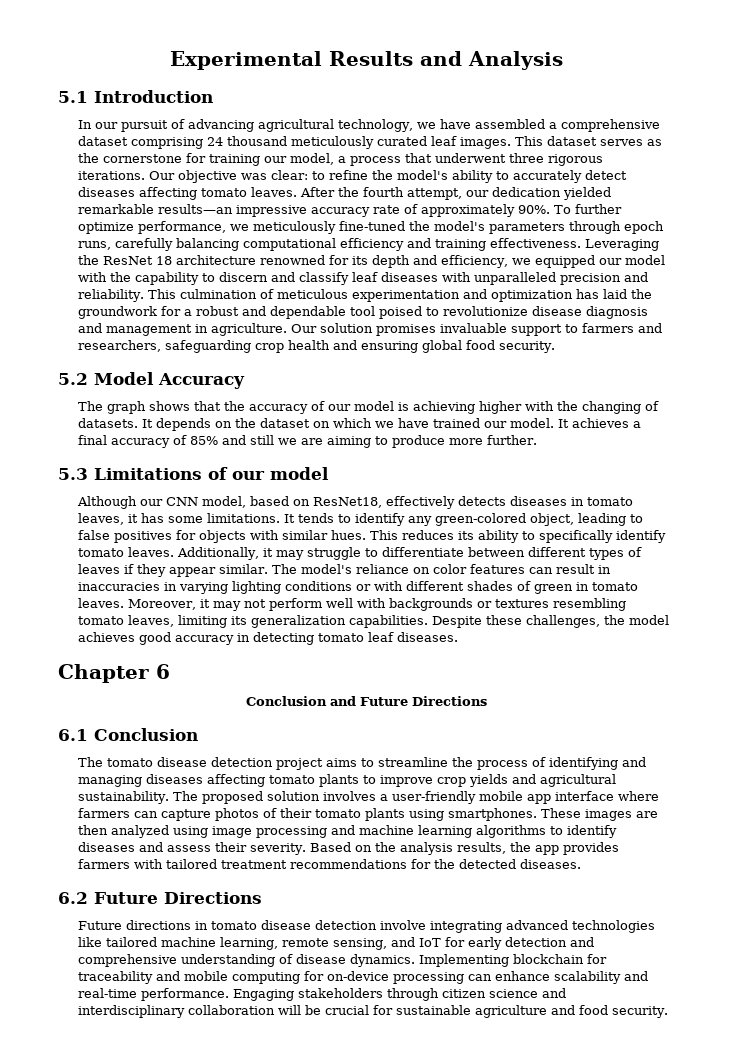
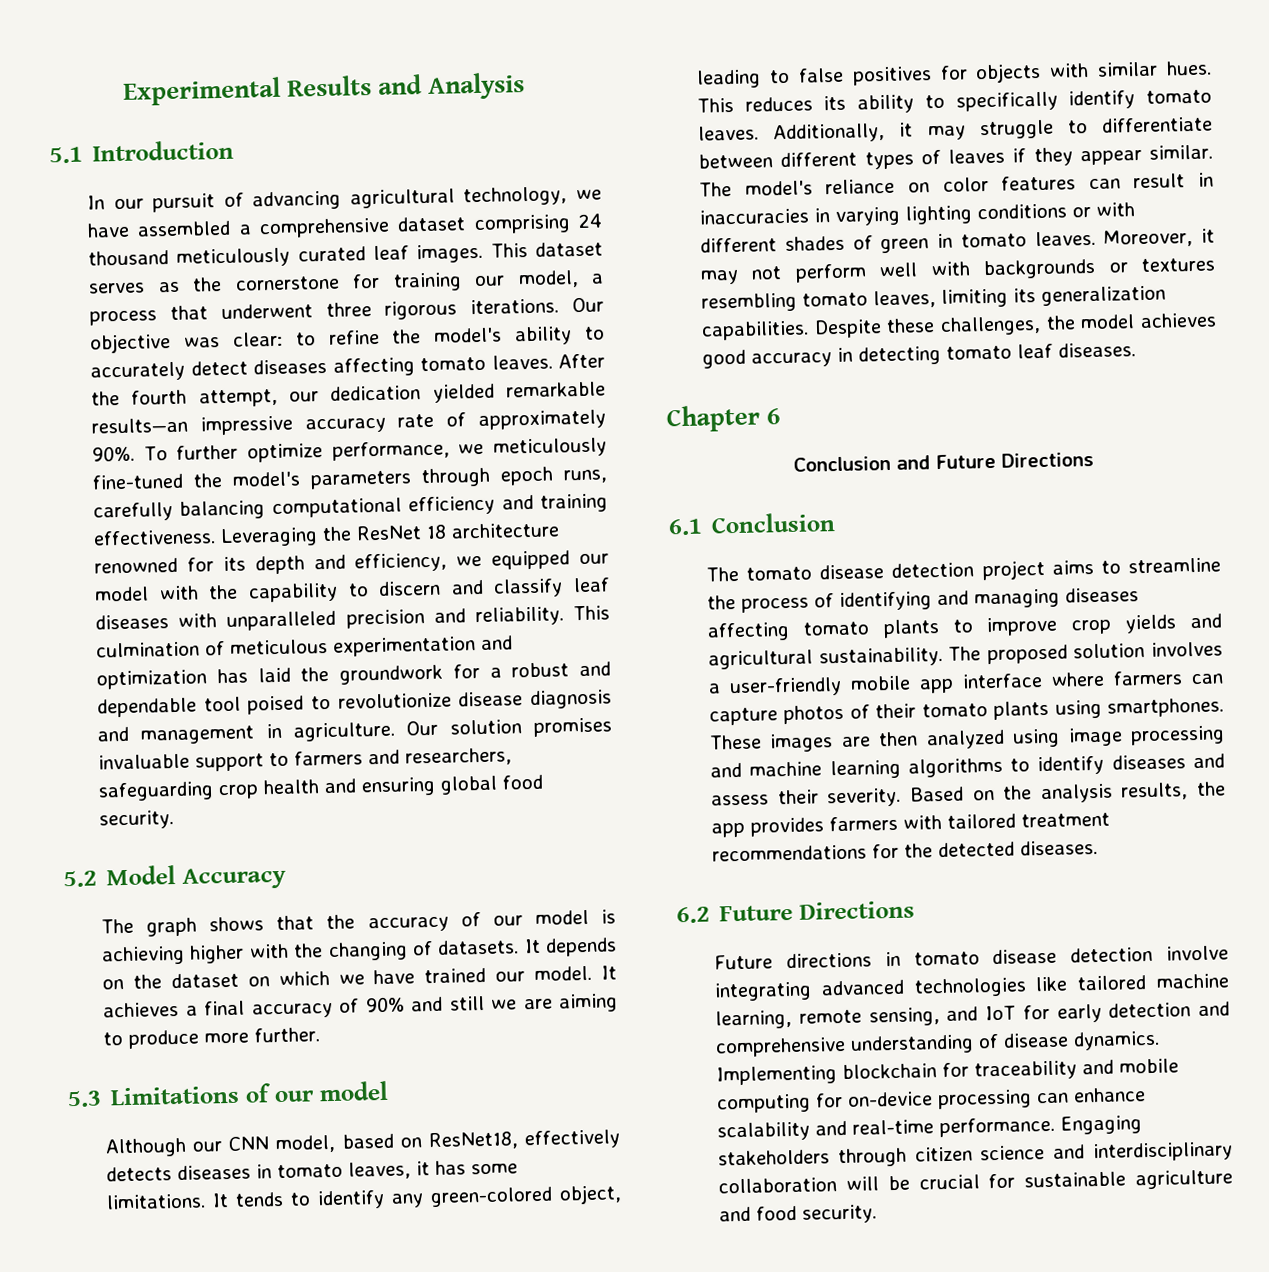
- It achieves a final accuracy of 85% and still we are aiming to produce more further.
+ It achieves a final accuracy of 90% and still we are aiming to produce more further.

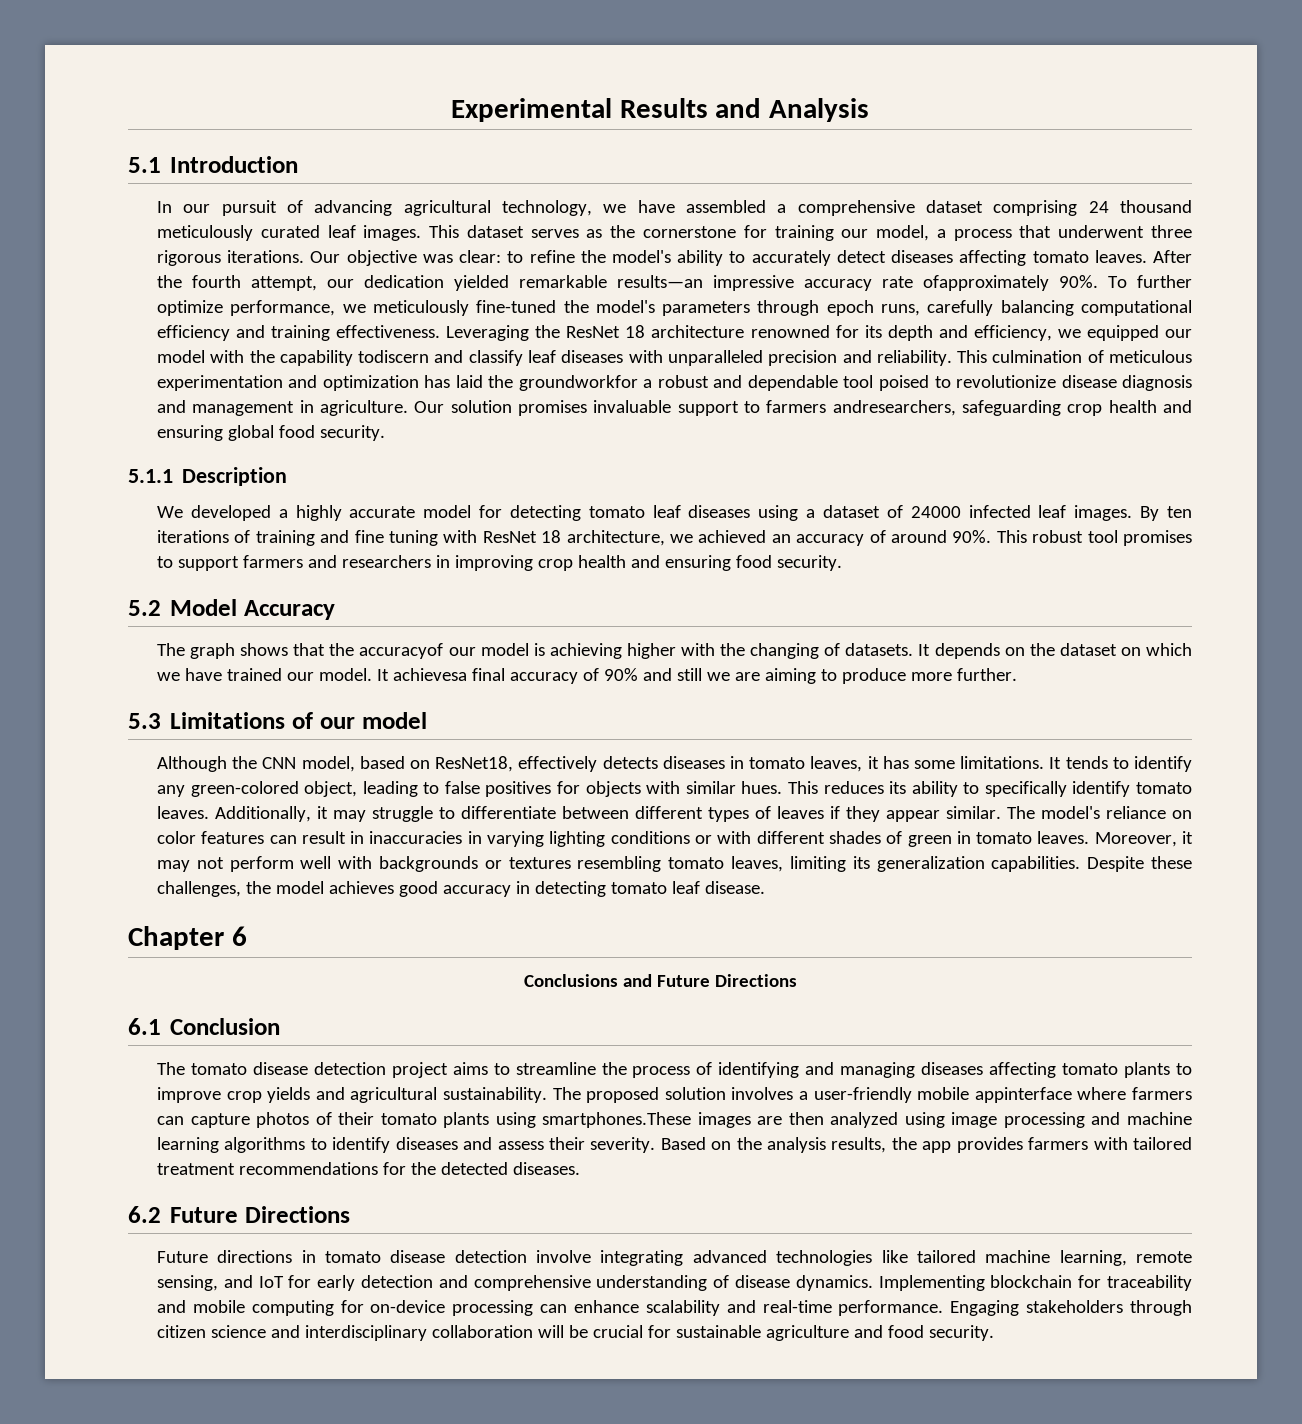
- After the fourth attempt, our dedication yielded remarkable results—an impressive accuracy rate of approximately 90%.
+ After the fourth attempt, our dedication yielded remarkable results—an impressive accuracy rate ofapproximately 90%.
- Leveraging the ResNet 18 architecture renowned for its depth and efficiency, we equipped our model with the capability to discern and classify leaf diseases with unparalleled precision and reliability.
+ Leveraging the ResNet 18 architecture renowned for its depth and efficiency, we equipped our model with the capability todiscern and classify leaf diseases with unparalleled precision and reliability.
- This culmination of meticulous experimentation and optimization has laid the groundwork for a robust and dependable tool poised to revolutionize disease diagnosis and management in agriculture.
+ This culmination of meticulous experimentation and optimization has laid the groundworkfor a robust and dependable tool poised to revolutionize disease diagnosis and management in agriculture.
- Our solution promises invaluable support to farmers and researchers, safeguarding crop health and ensuring global food security.
+ Our solution promises invaluable support to farmers andresearchers, safeguarding crop health and ensuring global food security.
+ 5.1.1 Description
+ We developed a highly accurate model for detecting tomato leaf diseases using a dataset of 24000 infected leaf images. By ten iterations of training and fine tuning with ResNet 18 architecture, we achieved an accuracy of around 90%. This robust tool promises to support farmers and researchers in improving crop health and ensuring food security.
- The graph shows that the accuracy of our model is achieving higher with the changing of datasets.
+ The graph shows that the accuracyof our model is achieving higher with the changing of datasets.
- It achieves a final accuracy of 90% and still we are aiming to produce more further.
+ It achievesa final accuracy of 90% and still we are aiming to produce more further.
- Although our CNN model, based on ResNet18, effectively detects diseases in tomato leaves, it has some limitations.
+ Although the CNN model, based on ResNet18, effectively detects diseases in tomato leaves, it has some limitations.
- Despite these challenges, the model achieves good accuracy in detecting tomato leaf diseases.
+ Despite these challenges, the model achieves good accuracy in detecting tomato leaf disease.
- Conclusion and Future Directions
+ Conclusions and Future Directions
- The proposed solution involves a user-friendly mobile app interface where farmers can capture photos of their tomato plants using smartphones. These images are then analyzed using image processing and machine learning algorithms to identify diseases and assess their severity.
+ The proposed solution involves a user-friendly mobile appinterface where farmers can capture photos of their tomato plants using smartphones.These images are then analyzed using image processing and machine learning algorithms to identify diseases and assess their severity.

